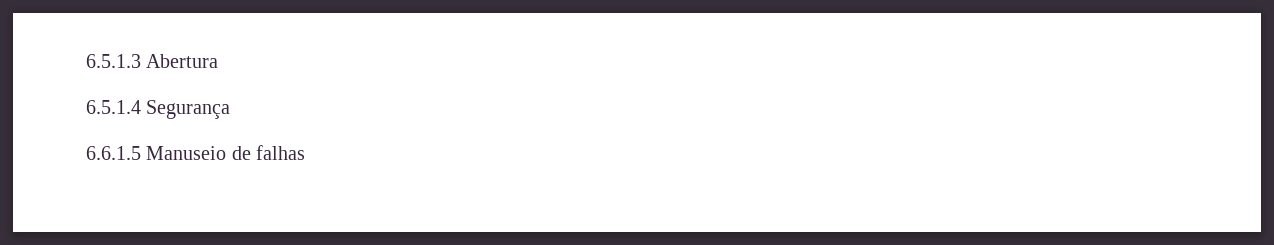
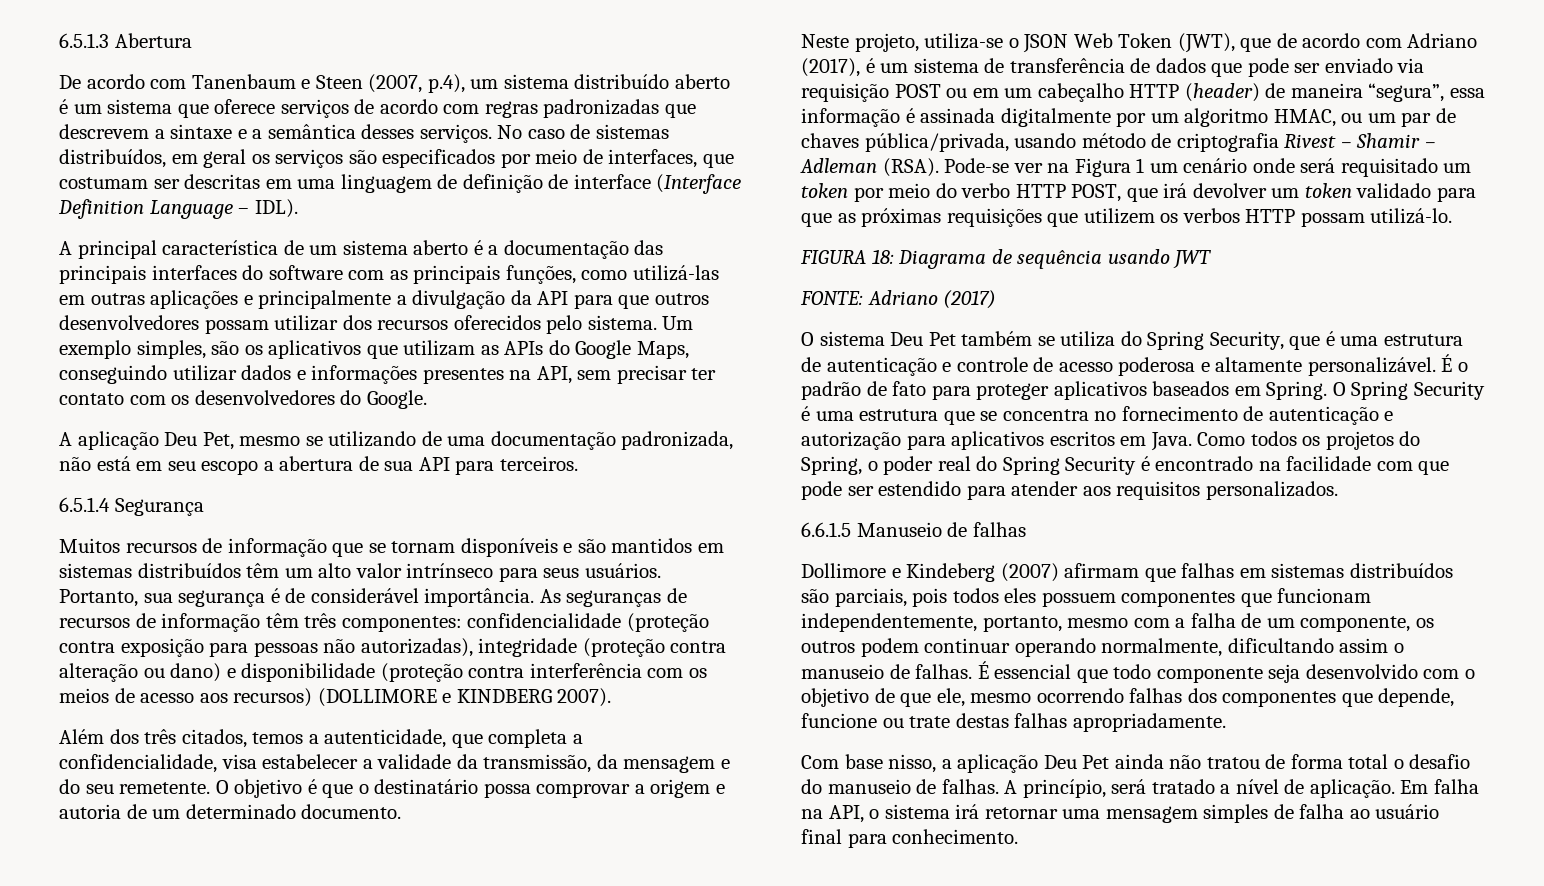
+ De acordo com Tanenbaum e Steen (2007, p.4), um sistema distribuído aberto é um sistema que oferece serviços de acordo com regras padronizadas que descrevem a sintaxe e a semântica desses serviços. No caso de sistemas distribuídos, em geral os serviços são especificados por meio de interfaces, que costumam ser descritas em uma linguagem de definição de interface (Interface Definition Language – IDL).
+ A principal característica de um sistema aberto é a documentação das principais interfaces do software com as principais funções, como utilizá-las em outras aplicações e principalmente a divulgação da API para que outros desenvolvedores possam utilizar dos recursos oferecidos pelo sistema. Um exemplo simples, são os aplicativos que utilizam as APIs do Google Maps, conseguindo utilizar dados e informações presentes na API, sem precisar ter contato com os desenvolvedores do Google.
+ A aplicação Deu Pet, mesmo se utilizando de uma documentação padronizada, não está em seu escopo a abertura de sua API para terceiros.
  6.5.1.4 Segurança
+ Muitos recursos de informação que se tornam disponíveis e são mantidos em sistemas distribuídos têm um alto valor intrínseco para seus usuários. Portanto, sua segurança é de considerável importância. As seguranças de recursos de informação têm três componentes: confidencialidade (proteção contra exposição para pessoas não autorizadas), integridade (proteção contra alteração ou dano) e disponibilidade (proteção contra interferência com os meios de acesso aos recursos) (DOLLIMORE e KINDBERG 2007).
+ Além dos três citados, temos a autenticidade, que completa a confidencialidade, visa estabelecer a validade da transmissão, da mensagem e do seu remetente. O objetivo é que o destinatário possa comprovar a origem e autoria de um determinado documento.
+ Neste projeto, utiliza-se o JSON Web Token (JWT), que de acordo com Adriano (2017), é um sistema de transferência de dados que pode ser enviado via requisição POST ou em um cabeçalho HTTP (header) de maneira “segura”, essa informação é assinada digitalmente por um algoritmo HMAC, ou um par de chaves pública/privada, usando método de criptografia Rivest – Shamir – Adleman (RSA). Pode-se ver na Figura 1 um cenário onde será requisitado um token por meio do verbo HTTP POST, que irá devolver um token validado para que as próximas requisições que utilizem os verbos HTTP possam utilizá-lo.
+ FIGURA 18: Diagrama de sequência usando JWT
+ FONTE: Adriano (2017)
+ O sistema Deu Pet também se utiliza do Spring Security, que é uma estrutura de autenticação e controle de acesso poderosa e altamente personalizável. É o padrão de fato para proteger aplicativos baseados em Spring. O Spring Security é uma estrutura que se concentra no fornecimento de autenticação e autorização para aplicativos escritos em Java. Como todos os projetos do Spring, o poder real do Spring Security é encontrado na facilidade com que pode ser estendido para atender aos requisitos personalizados.
  6.6.1.5 Manuseio de falhas
+ Dollimore e Kindeberg (2007) afirmam que falhas em sistemas distribuídos são parciais, pois todos eles possuem componentes que funcionam independentemente, portanto, mesmo com a falha de um componente, os outros podem continuar operando normalmente, dificultando assim o manuseio de falhas. É essencial que todo componente seja desenvolvido com o objetivo de que ele, mesmo ocorrendo falhas dos componentes que depende, funcione ou trate destas falhas apropriadamente.
+ Com base nisso, a aplicação Deu Pet ainda não tratou de forma total o desafio do manuseio de falhas. A princípio, será tratado a nível de aplicação. Em falha na API, o sistema irá retornar uma mensagem simples de falha ao usuário final para conhecimento.

